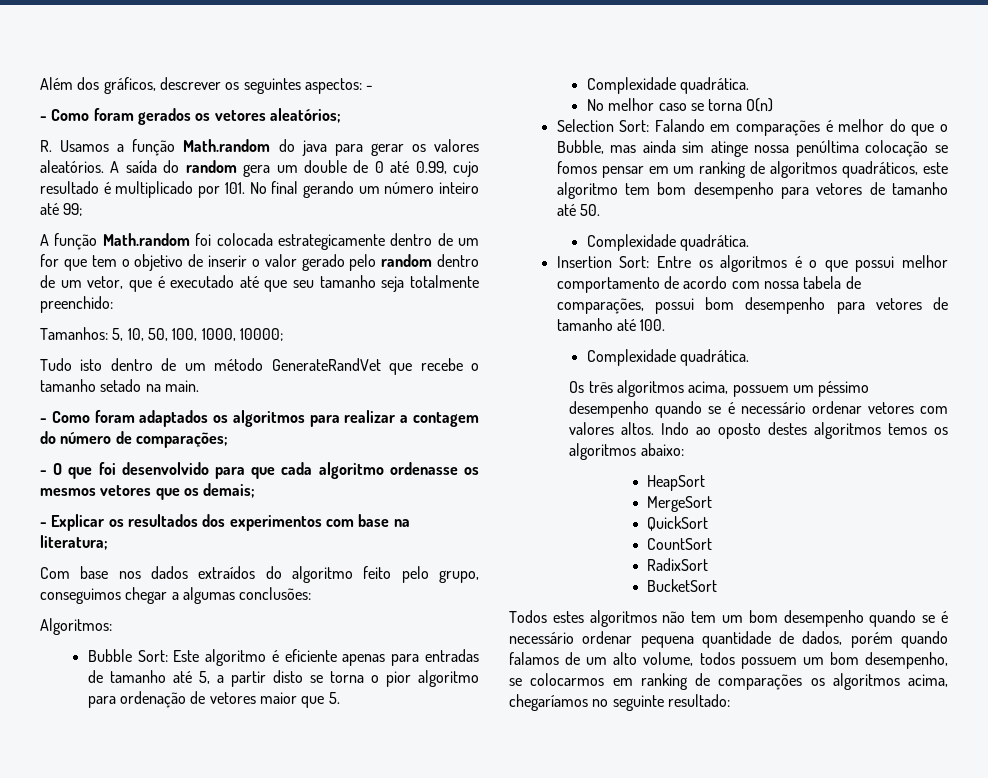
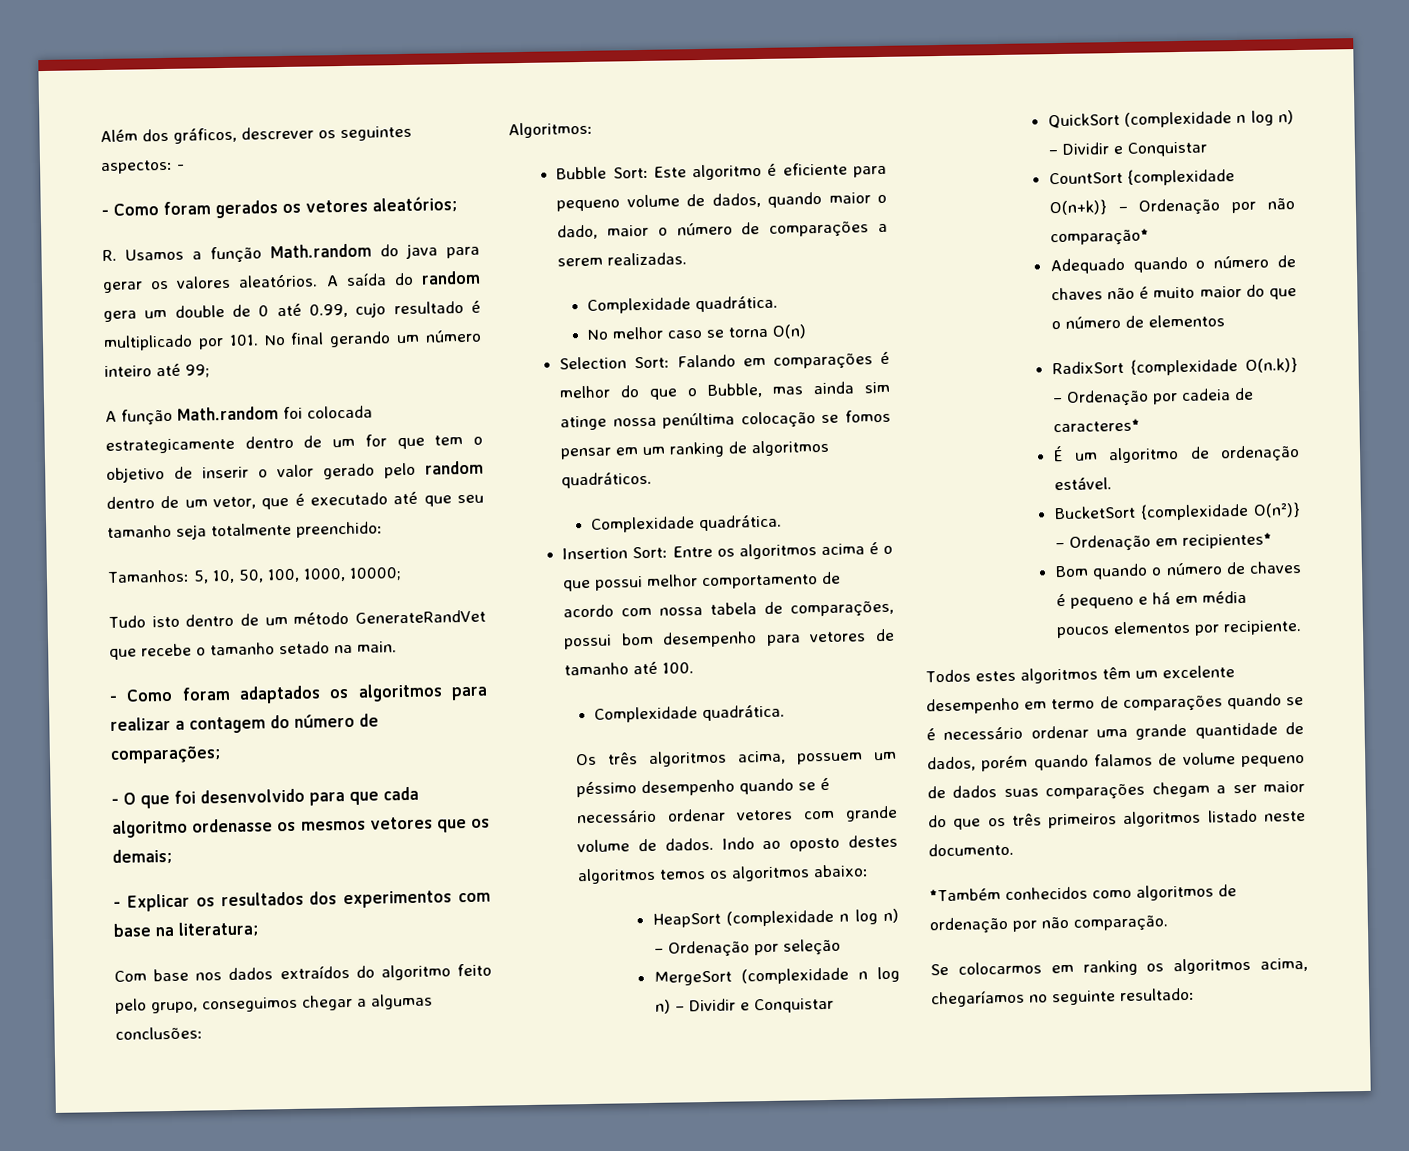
- Bubble Sort: Este algoritmo é eficiente apenas para entradas de tamanho até 5, a partir disto se torna o pior algoritmo para ordenação de vetores maior que 5.
+ Bubble Sort: Este algoritmo é eficiente para pequeno volume de dados, quando maior o dado, maior o número de comparações a serem realizadas.
- Selection Sort: Falando em comparações é melhor do que o Bubble, mas ainda sim atinge nossa penúltima colocação se fomos pensar em um ranking de algoritmos quadráticos, este algoritmo tem bom desempenho para vetores de tamanho até 50.
+ Selection Sort: Falando em comparações é melhor do que o Bubble, mas ainda sim atinge nossa penúltima colocação se fomos pensar em um ranking de algoritmos quadráticos.
- Insertion Sort: Entre os algoritmos é o que possui melhor comportamento de acordo com nossa tabela de comparações, possui bom desempenho para vetores de tamanho até 100.
+ Insertion Sort: Entre os algoritmos acima é o que possui melhor comportamento de acordo com nossa tabela de comparações, possui bom desempenho para vetores de tamanho até 100.
- Os três algoritmos acima, possuem um péssimo desempenho quando se é necessário ordenar vetores com valores altos.
+ Os três algoritmos acima, possuem um péssimo desempenho quando se é necessário ordenar vetores com grande volume de dados.
- HeapSort
- MergeSort
- QuickSort
- CountSort
- RadixSort
- BucketSort
- Todos estes algoritmos não tem um bom desempenho quando se é necessário ordenar pequena quantidade de dados, porém quando falamos de um alto volume, todos possuem um bom desempenho, se colocarmos em ranking de comparações os algoritmos acima, chegaríamos no seguinte resultado:
+ HeapSort (complexidade n log n) – Ordenação por seleção
+ MergeSort (complexidade n log n) – Dividir e Conquistar
+ QuickSort (complexidade n log n) – Dividir e Conquistar
+ CountSort {complexidade O(n+k)} – Ordenação por não comparação*
+ Adequado quando o número de chaves não é muito maior do que o número de elementos
+ RadixSort {complexidade O(n.k)} – Ordenação por cadeia de caracteres*
+ É um algoritmo de ordenação estável.
+ BucketSort {complexidade O(n²)} – Ordenação em recipientes*
+ Bom quando o número de chaves é pequeno e há em média poucos elementos por recipiente.
+ Todos estes algoritmos têm um excelente desempenho em termo de comparações quando se é necessário ordenar uma grande quantidade de dados, porém quando falamos de volume pequeno de dados suas comparações chegam a ser maior do que os três primeiros algoritmos listado neste documento.
+ *Também conhecidos como algoritmos de ordenação por não comparação.
+ Se colocarmos em ranking os algoritmos acima, chegaríamos no seguinte resultado:

